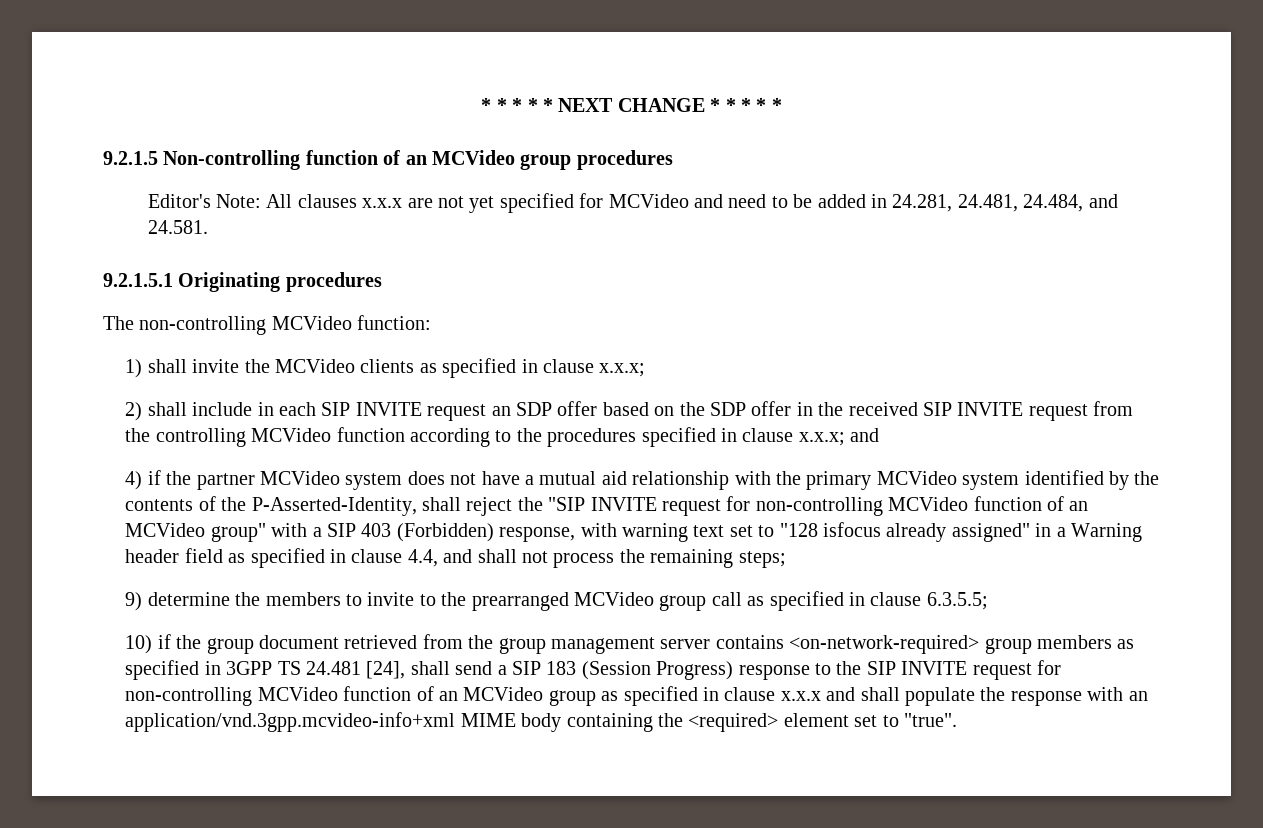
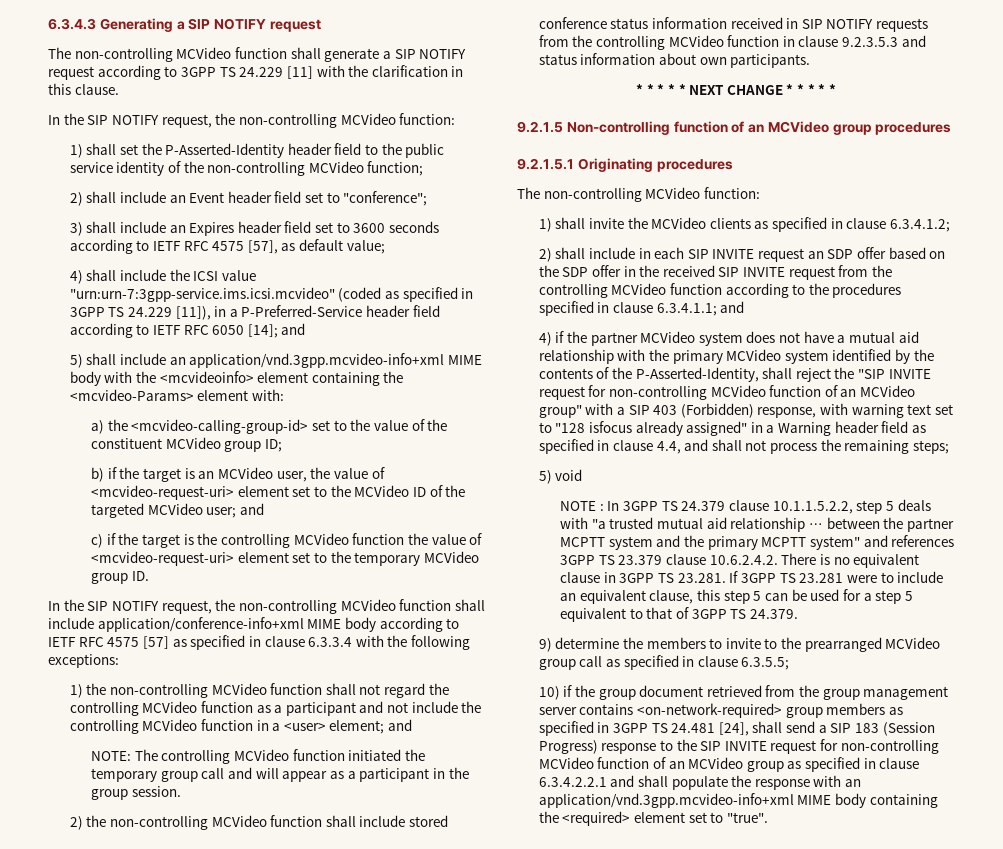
+ 6.3.4.3 Generating a SIP NOTIFY request
+ The non-controlling MCVideo function shall generate a SIP NOTIFY request according to 3GPP TS 24.229 [11] with the clarification in this clause.
+ In the SIP NOTIFY request, the non-controlling MCVideo function:
+ 1) shall set the P-Asserted-Identity header field to the public service identity of the non-controlling MCVideo function;
+ 2) shall include an Event header field set to "conference";
+ 3) shall include an Expires header field set to 3600 seconds according to IETF RFC 4575 [57], as default value;
+ 4) shall include the ICSI value "urn:urn-7:3gpp-service.ims.icsi.mcvideo" (coded as specified in 3GPP TS 24.229 [11]), in a P-Preferred-Service header field according to IETF RFC 6050 [14]; and
+ 5) shall include an application/vnd.3gpp.mcvideo-info+xml MIME body with the <mcvideoinfo> element containing the <mcvideo-Params> element with:
+ a) the <mcvideo-calling-group-id> set to the value of the constituent MCVideo group ID;
+ b) if the target is an MCVideo user, the value of <mcvideo-request-uri> element set to the MCVideo ID of the targeted MCVideo user; and
+ c) if the target is the controlling MCVideo function the value of <mcvideo-request-uri> element set to the temporary MCVideo group ID.
+ In the SIP NOTIFY request, the non-controlling MCVideo function shall include application/conference-info+xml MIME body according to IETF RFC 4575 [57] as specified in clause 6.3.3.4 with the following exceptions:
+ 1) the non-controlling MCVideo function shall not regard the controlling MCVideo function as a participant and not include the controlling MCVideo function in a <user> element; and
+ NOTE: The controlling MCVideo function initiated the temporary group call and will appear as a participant in the group session.
+ 2) the non-controlling MCVideo function shall include stored conference status information received in SIP NOTIFY requests from the controlling MCVideo function in clause 9.2.3.5.3 and status information about own participants.
- Editor's Note: All clauses x.x.x are not yet specified for MCVideo and need to be added in 24.281, 24.481, 24.484, and 24.581.
- 1) shall invite the MCVideo clients as specified in clause x.x.x;
+ 1) shall invite the MCVideo clients as specified in clause 6.3.4.1.2;
- 2) shall include in each SIP INVITE request an SDP offer based on the SDP offer in the received SIP INVITE request from the controlling MCVideo function according to the procedures specified in clause x.x.x; and
+ 2) shall include in each SIP INVITE request an SDP offer based on the SDP offer in the received SIP INVITE request from the controlling MCVideo function according to the procedures specified in clause 6.3.4.1.1; and
+ 5) void
+ NOTE : In 3GPP TS 24.379 clause 10.1.1.5.2.2, step 5 deals with "a trusted mutual aid relationship … between the partner MCPTT system and the primary MCPTT system" and references 3GPP TS 23.379 clause 10.6.2.4.2. There is no equivalent clause in 3GPP TS 23.281. If 3GPP TS 23.281 were to include an equivalent clause, this step 5 can be used for a step 5 equivalent to that of 3GPP TS 24.379.
- 10) if the group document retrieved from the group management server contains <on-network-required> group members as specified in 3GPP TS 24.481 [24], shall send a SIP 183 (Session Progress) response to the SIP INVITE request for non-controlling MCVideo function of an MCVideo group as specified in clause x.x.x and shall populate the response with an application/vnd.3gpp.mcvideo-info+xml MIME body containing the <required> element set to "true".
+ 10) if the group document retrieved from the group management server contains <on-network-required> group members as specified in 3GPP TS 24.481 [24], shall send a SIP 183 (Session Progress) response to the SIP INVITE request for non-controlling MCVideo function of an MCVideo group as specified in clause 6.3.4.2.2.1 and shall populate the response with an application/vnd.3gpp.mcvideo-info+xml MIME body containing the <required> element set to "true".

